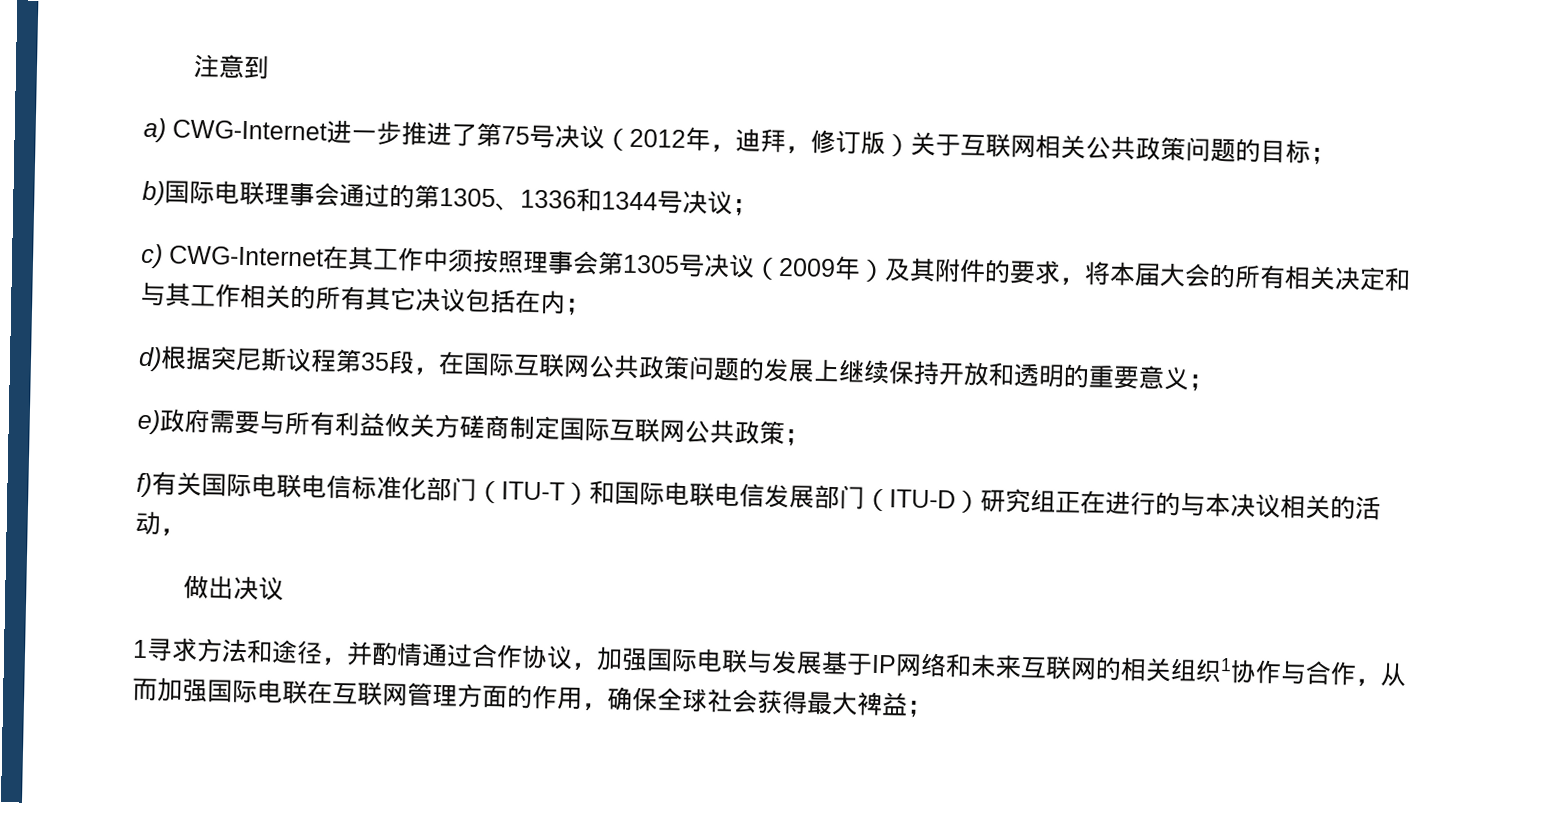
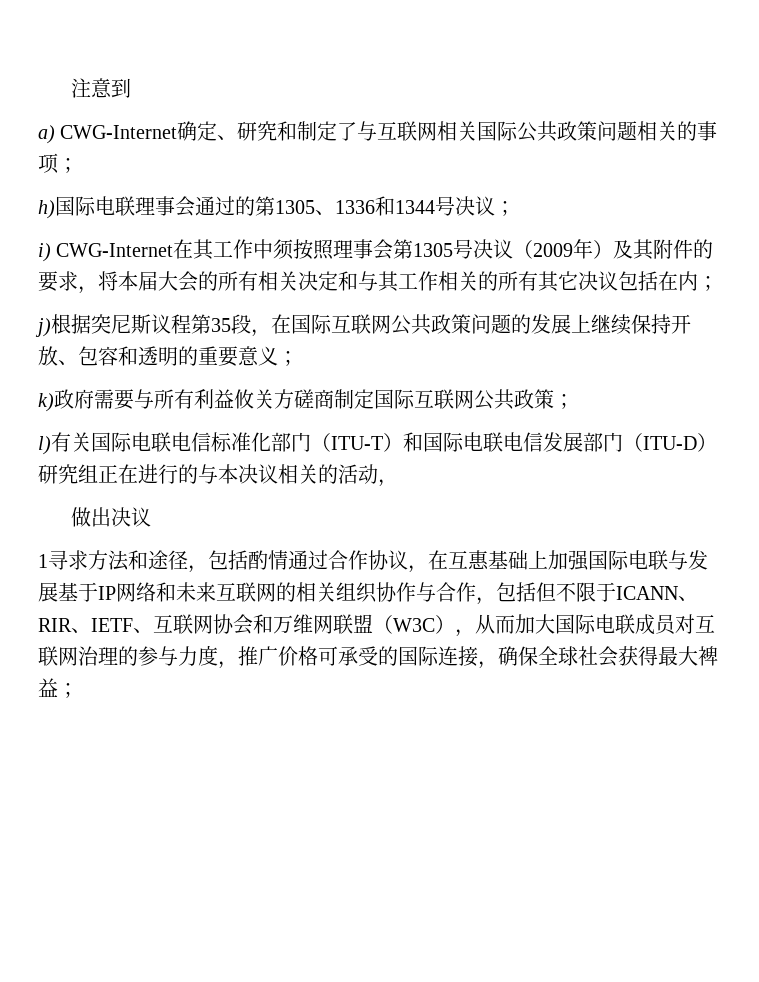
- a) CWG-Internet进一步推进了第75号决议（2012年，迪拜，修订版）关于互联网相关公共政策问题的目标；
- b)国际电联理事会通过的第1305、1336和1344号决议；
+ a) CWG-Internet确定、研究和制定了与互联网相关国际公共政策问题相关的事项；
+ h)国际电联理事会通过的第1305、1336和1344号决议；
- c) CWG-Internet在其工作中须按照理事会第1305号决议（2009年）及其附件的要求，将本届大会的所有相关决定和与其工作相关的所有其它决议包括在内；
+ i) CWG-Internet在其工作中须按照理事会第1305号决议（2009年）及其附件的要求，将本届大会的所有相关决定和与其工作相关的所有其它决议包括在内；
- d)根据突尼斯议程第35段，在国际互联网公共政策问题的发展上继续保持开放和透明的重要意义；
+ j)根据突尼斯议程第35段，在国际互联网公共政策问题的发展上继续保持开放、包容和透明的重要意义；
- e)政府需要与所有利益攸关方磋商制定国际互联网公共政策；
+ k)政府需要与所有利益攸关方磋商制定国际互联网公共政策；
- f)有关国际电联电信标准化部门（ITU-T）和国际电联电信发展部门（ITU-D）研究组正在进行的与本决议相关的活动，
+ l)有关国际电联电信标准化部门（ITU-T）和国际电联电信发展部门（ITU-D）研究组正在进行的与本决议相关的活动，
- 1寻求方法和途径，并酌情通过合作协议，加强国际电联与发展基于IP网络和未来互联网的相关组织1协作与合作，从而加强国际电联在互联网管理方面的作用，确保全球社会获得最大裨益；
+ 1寻求方法和途径，包括酌情通过合作协议，在互惠基础上加强国际电联与发展基于IP网络和未来互联网的相关组织协作与合作，包括但不限于ICANN、RIR、IETF、互联网协会和万维网联盟（W3C），从而加大国际电联成员对互联网治理的参与力度，推广价格可承受的国际连接，确保全球社会获得最大裨益；

